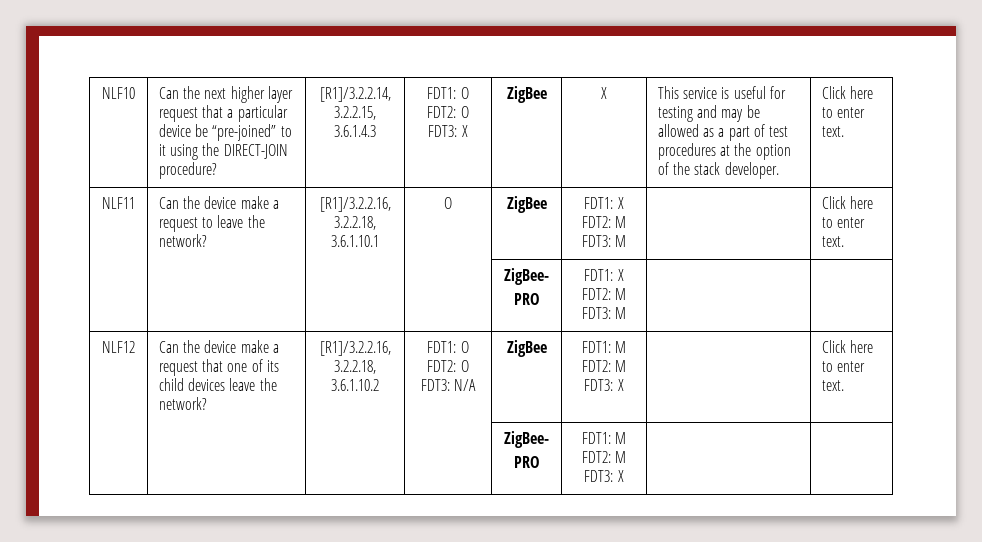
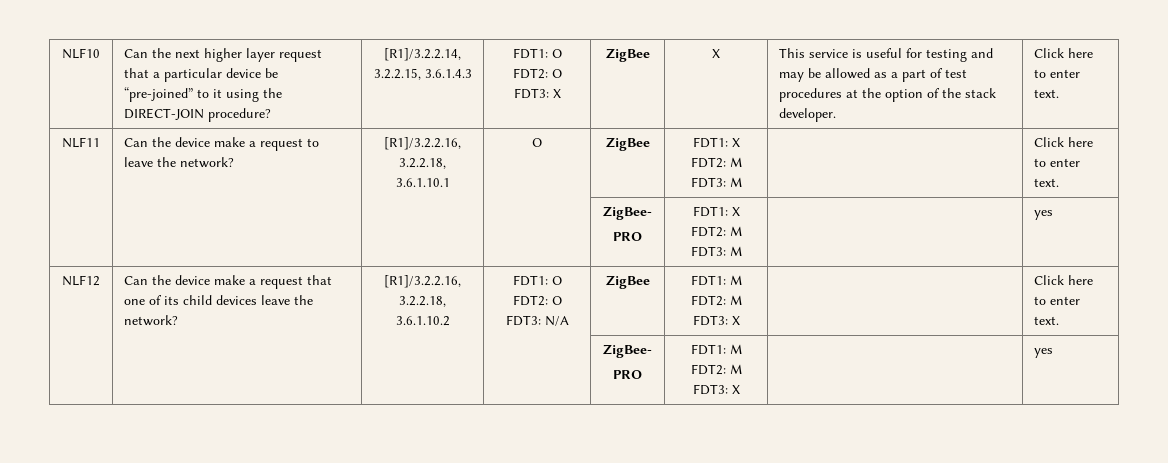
  NLF11 | Can the device make a request to leave the network? | [R1]/3.2.2.16, 3.2.2.18, 3.6.1.10.1 | O | ZigBee | FDT1: X FDT2: M FDT3: M | | Click here to enter text.
  | | | | ZigBee-
- PRO | FDT1: X FDT2: M FDT3: M | |
+ PRO | FDT1: X FDT2: M FDT3: M | | yes
  NLF12 | Can the device make a request that one of its child devices leave the network? | [R1]/3.2.2.16, 3.2.2.18, 3.6.1.10.2 | FDT1: O FDT2: O FDT3: N/A | ZigBee | FDT1: M FDT2: M FDT3: X | | Click here to enter text.
  | | | | ZigBee-
- PRO | FDT1: M FDT2: M FDT3: X | |
+ PRO | FDT1: M FDT2: M FDT3: X | | yes

